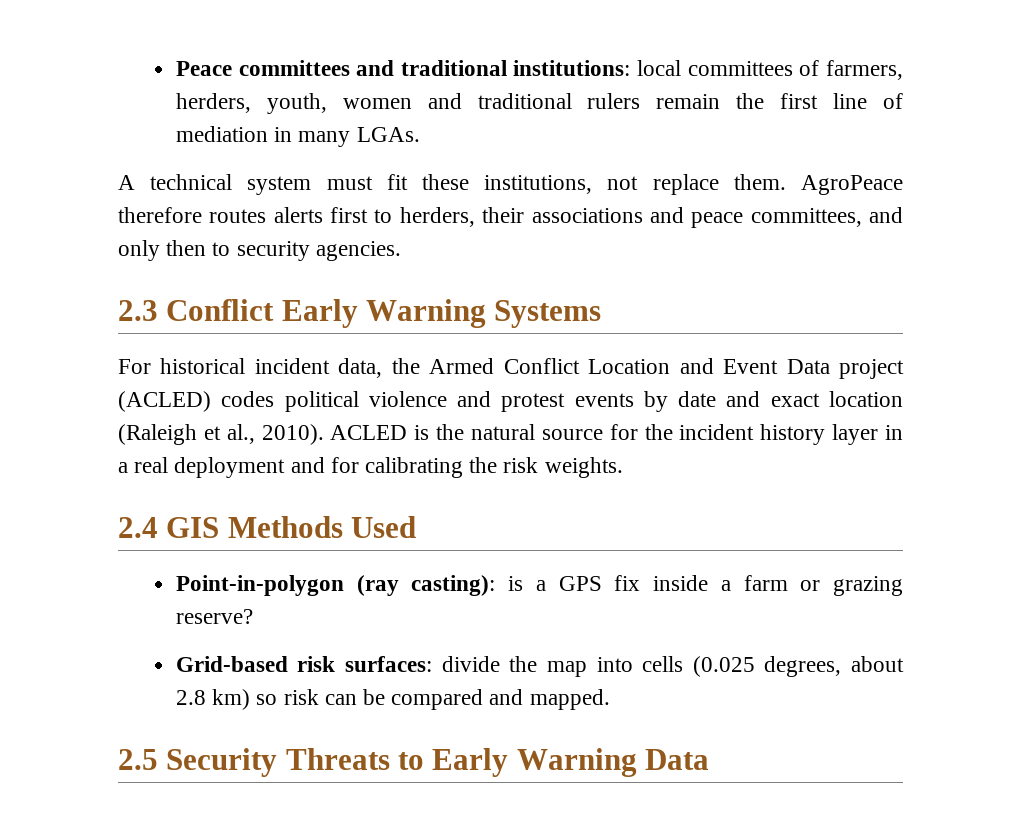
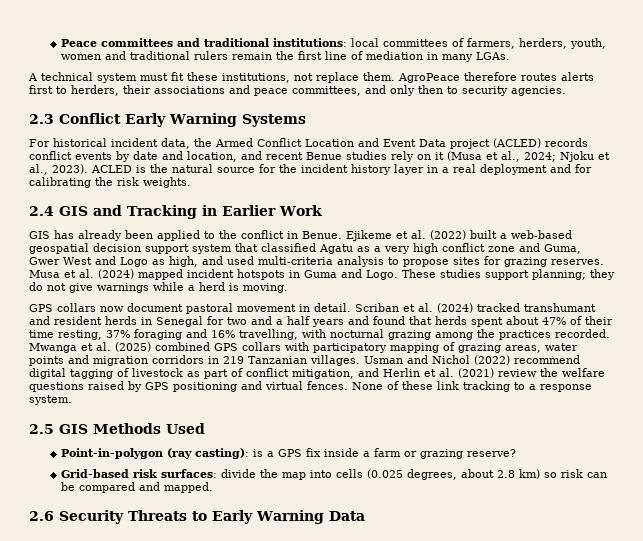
- For historical incident data, the Armed Conflict Location and Event Data project (ACLED) codes political violence and protest events by date and exact location (Raleigh et al., 2010).
+ For historical incident data, the Armed Conflict Location and Event Data project (ACLED) records conflict events by date and location, and recent Benue studies rely on it (Musa et al., 2024; Njoku et al., 2023).
- 2.4 GIS Methods Used
+ 2.4 GIS and Tracking in Earlier Work
+ GIS has already been applied to the conflict in Benue. Ejikeme et al. (2022) built a web-based geospatial decision support system that classified Agatu as a very high conflict zone and Guma, Gwer West and Logo as high, and used multi-criteria analysis to propose sites for grazing reserves. Musa et al. (2024) mapped incident hotspots in Guma and Logo. These studies support planning; they do not give warnings while a herd is moving.
+ GPS collars now document pastoral movement in detail. Scriban et al. (2024) tracked transhumant and resident herds in Senegal for two and a half years and found that herds spent about 47% of their time resting, 37% foraging and 16% travelling, with nocturnal grazing among the practices recorded. Mwanga et al. (2025) combined GPS collars with participatory mapping of grazing areas, water points and migration corridors in 219 Tanzanian villages. Usman and Nichol (2022) recommend digital tagging of livestock as part of conflict mitigation, and Herlin et al. (2021) review the welfare questions raised by GPS positioning and virtual fences. None of these link tracking to a response system.
+ 2.5 GIS Methods Used
- 2.5 Security Threats to Early Warning Data
+ 2.6 Security Threats to Early Warning Data

